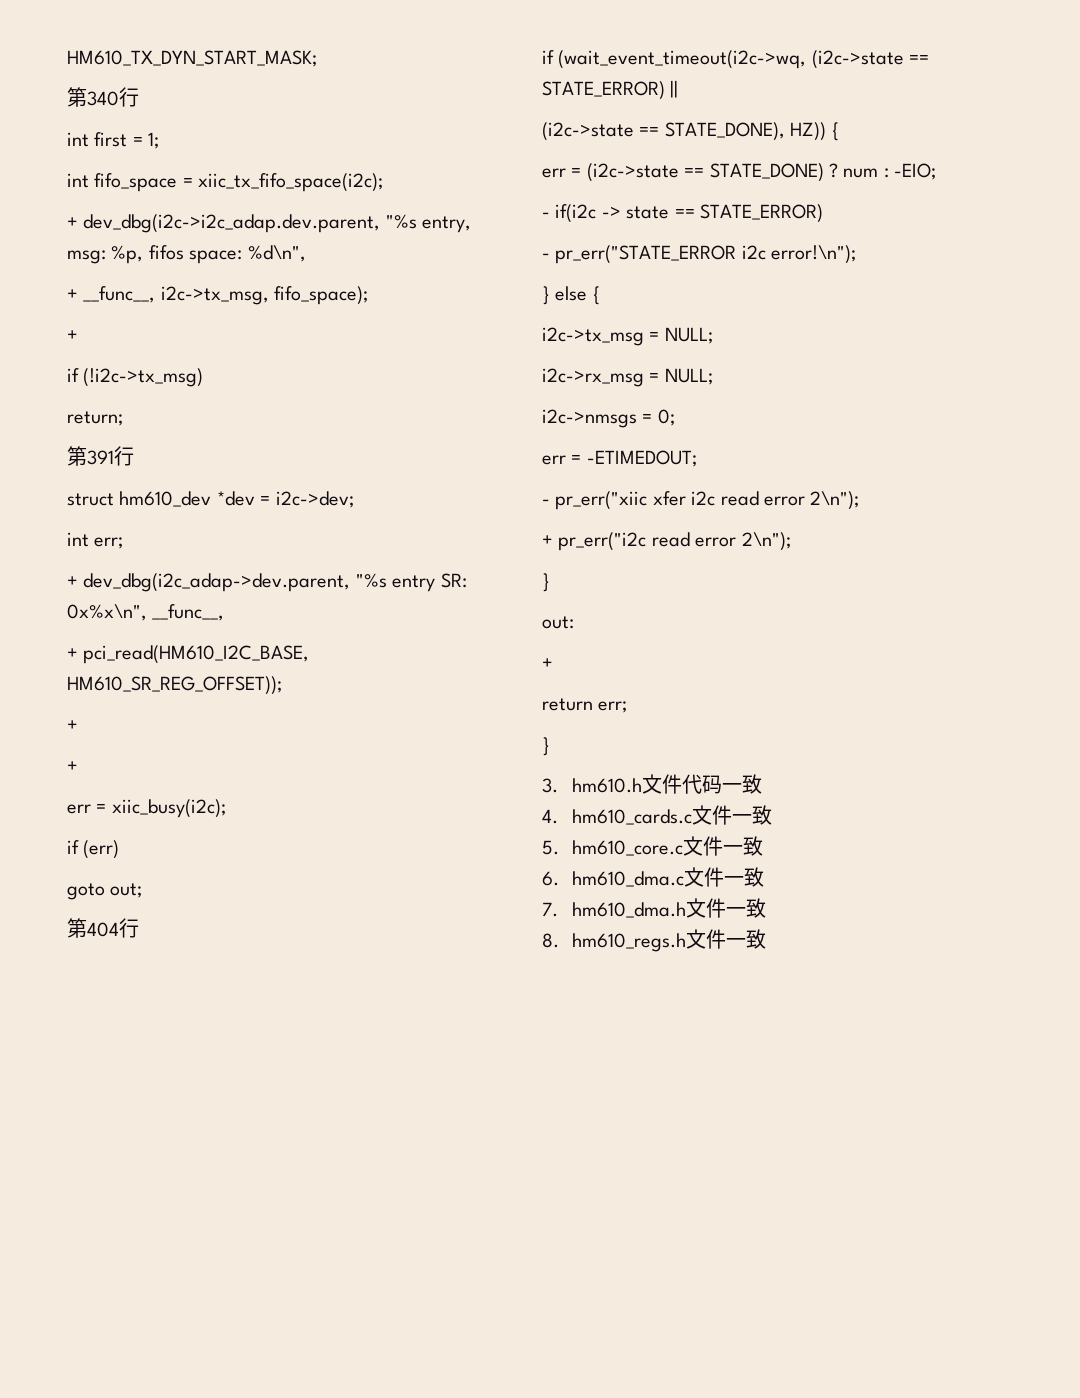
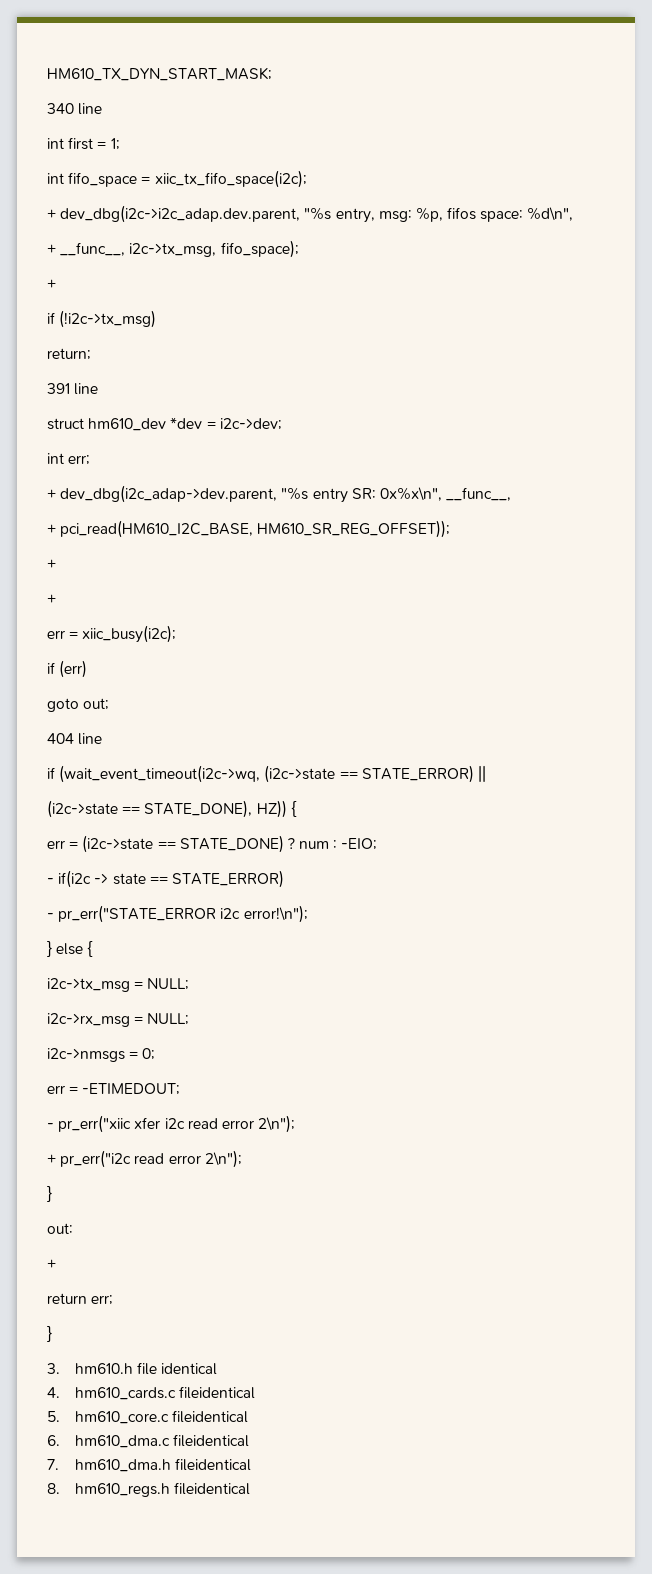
- 第340行
+ 340 line
- 第391行
+ 391 line
- 第404行
+ 404 line
- 3. hm610.h文件代码一致
+ 3. hm610.h file identical
- 4. hm610_cards.c文件一致
+ 4. hm610_cards.c fileidentical
- 5. hm610_core.c文件一致
+ 5. hm610_core.c fileidentical
- 6. hm610_dma.c文件一致
+ 6. hm610_dma.c fileidentical
- 7. hm610_dma.h文件一致
+ 7. hm610_dma.h fileidentical
- 8. hm610_regs.h文件一致
+ 8. hm610_regs.h fileidentical

